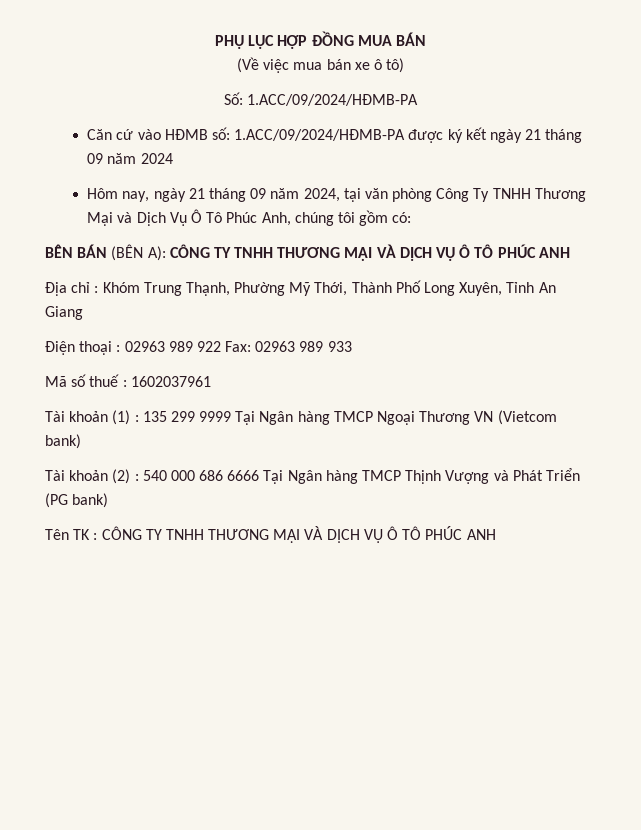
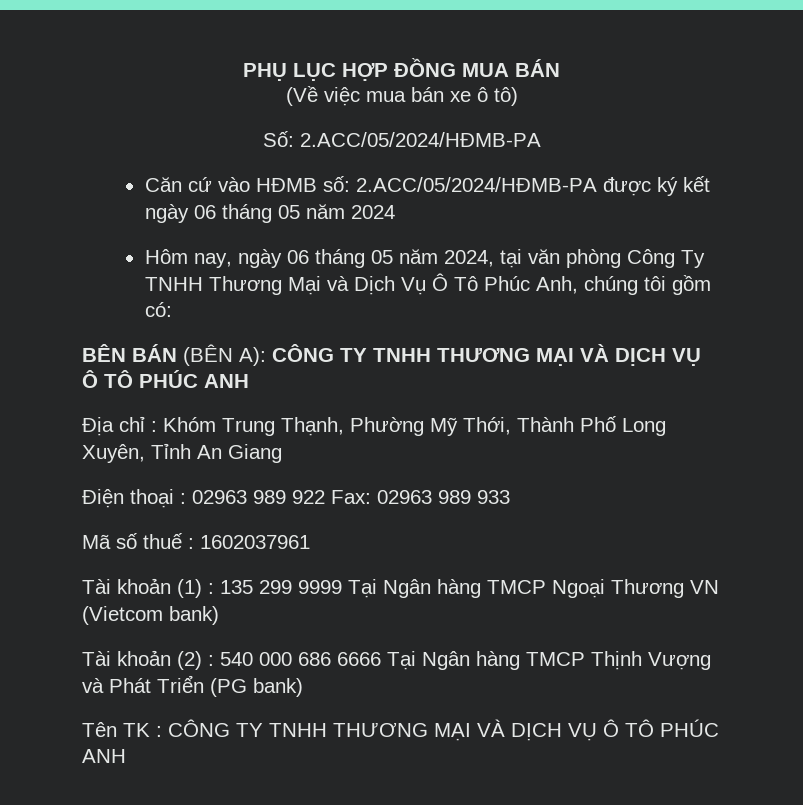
- Số: 1.ACC/09/2024/HĐMB-PA
+ Số: 2.ACC/05/2024/HĐMB-PA
- Căn cứ vào HĐMB số: 1.ACC/09/2024/HĐMB-PA được ký kết ngày 21 tháng 09 năm 2024
+ Căn cứ vào HĐMB số: 2.ACC/05/2024/HĐMB-PA được ký kết ngày 06 tháng 05 năm 2024
- Hôm nay, ngày 21 tháng 09 năm 2024, tại văn phòng Công Ty TNHH Thương Mại và Dịch Vụ Ô Tô Phúc Anh, chúng tôi gồm có:
+ Hôm nay, ngày 06 tháng 05 năm 2024, tại văn phòng Công Ty TNHH Thương Mại và Dịch Vụ Ô Tô Phúc Anh, chúng tôi gồm có:

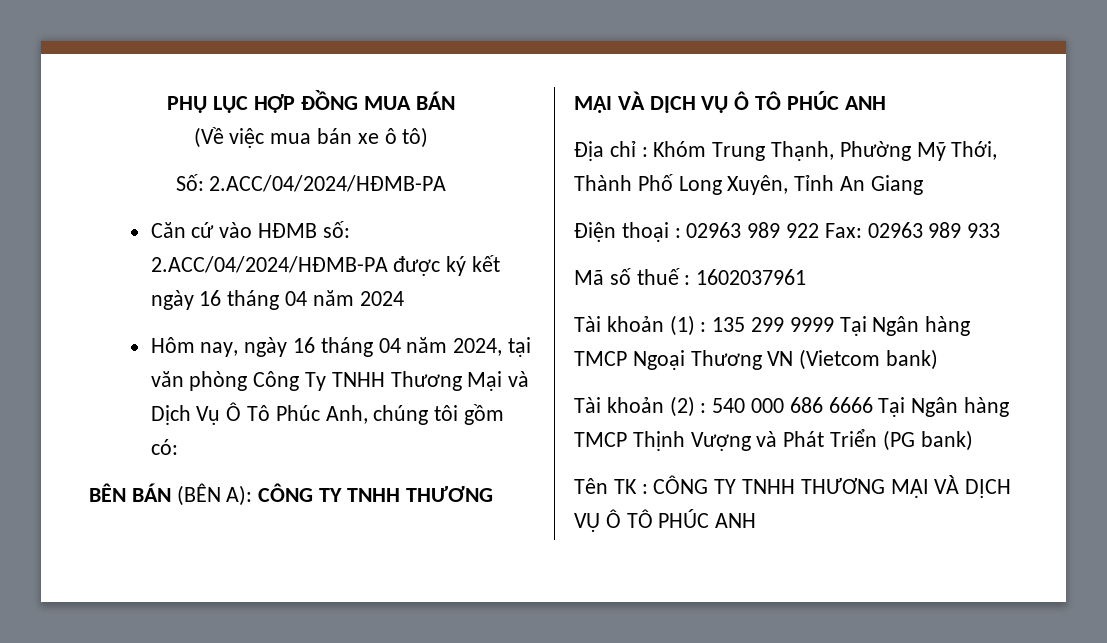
- Số: 2.ACC/05/2024/HĐMB-PA
+ Số: 2.ACC/04/2024/HĐMB-PA
- Căn cứ vào HĐMB số: 2.ACC/05/2024/HĐMB-PA được ký kết ngày 06 tháng 05 năm 2024
+ Căn cứ vào HĐMB số: 2.ACC/04/2024/HĐMB-PA được ký kết ngày 16 tháng 04 năm 2024
- Hôm nay, ngày 06 tháng 05 năm 2024, tại văn phòng Công Ty TNHH Thương Mại và Dịch Vụ Ô Tô Phúc Anh, chúng tôi gồm có:
+ Hôm nay, ngày 16 tháng 04 năm 2024, tại văn phòng Công Ty TNHH Thương Mại và Dịch Vụ Ô Tô Phúc Anh, chúng tôi gồm có:

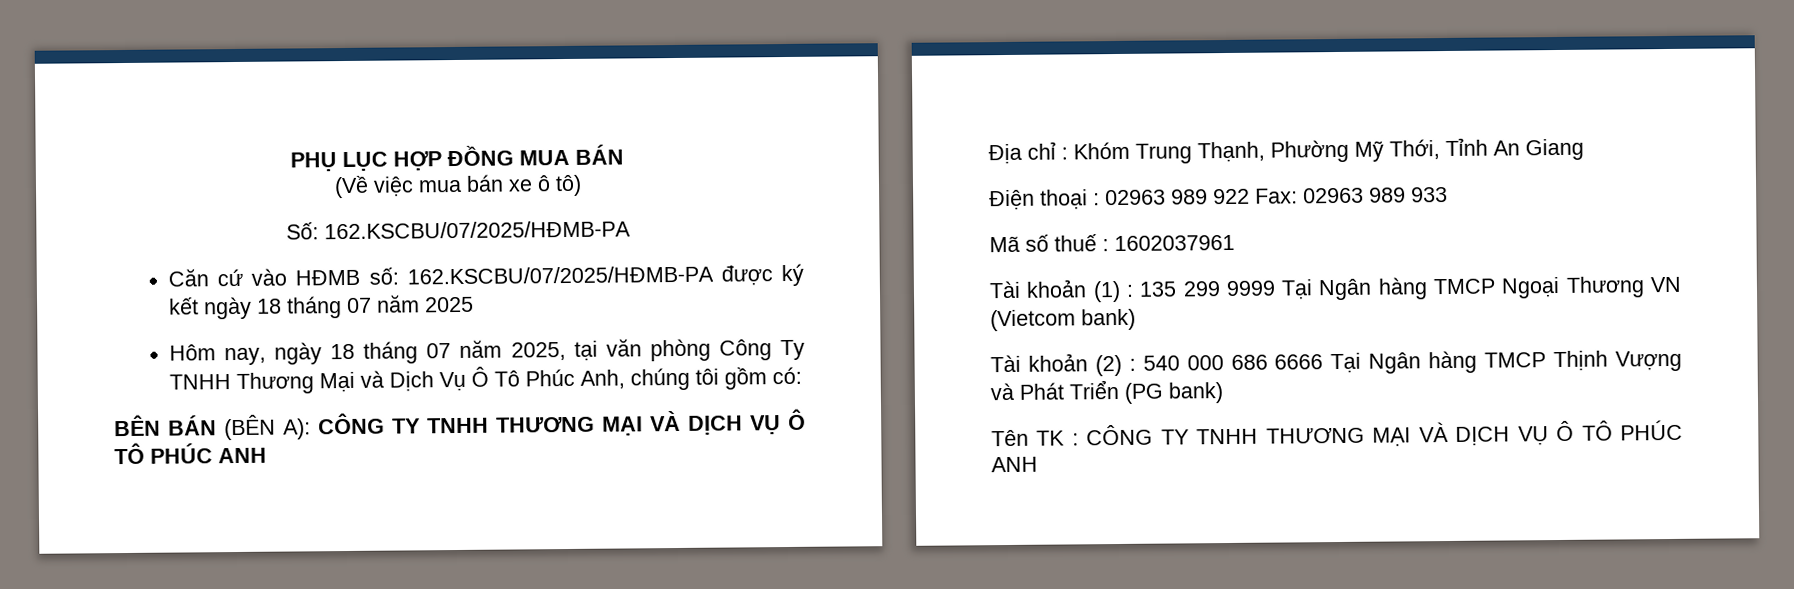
- Số: 2.ACC/04/2024/HĐMB-PA
+ Số: 162.KSCBU/07/2025/HĐMB-PA
- Căn cứ vào HĐMB số: 2.ACC/04/2024/HĐMB-PA được ký kết ngày 16 tháng 04 năm 2024
- Hôm nay, ngày 16 tháng 04 năm 2024, tại văn phòng Công Ty TNHH Thương Mại và Dịch Vụ Ô Tô Phúc Anh, chúng tôi gồm có:
+ Căn cứ vào HĐMB số: 162.KSCBU/07/2025/HĐMB-PA được ký kết ngày 18 tháng 07 năm 2025
+ Hôm nay, ngày 18 tháng 07 năm 2025, tại văn phòng Công Ty TNHH Thương Mại và Dịch Vụ Ô Tô Phúc Anh, chúng tôi gồm có:
- Địa chỉ : Khóm Trung Thạnh, Phường Mỹ Thới, Thành Phố Long Xuyên, Tỉnh An Giang
+ Địa chỉ : Khóm Trung Thạnh, Phường Mỹ Thới, Tỉnh An Giang

